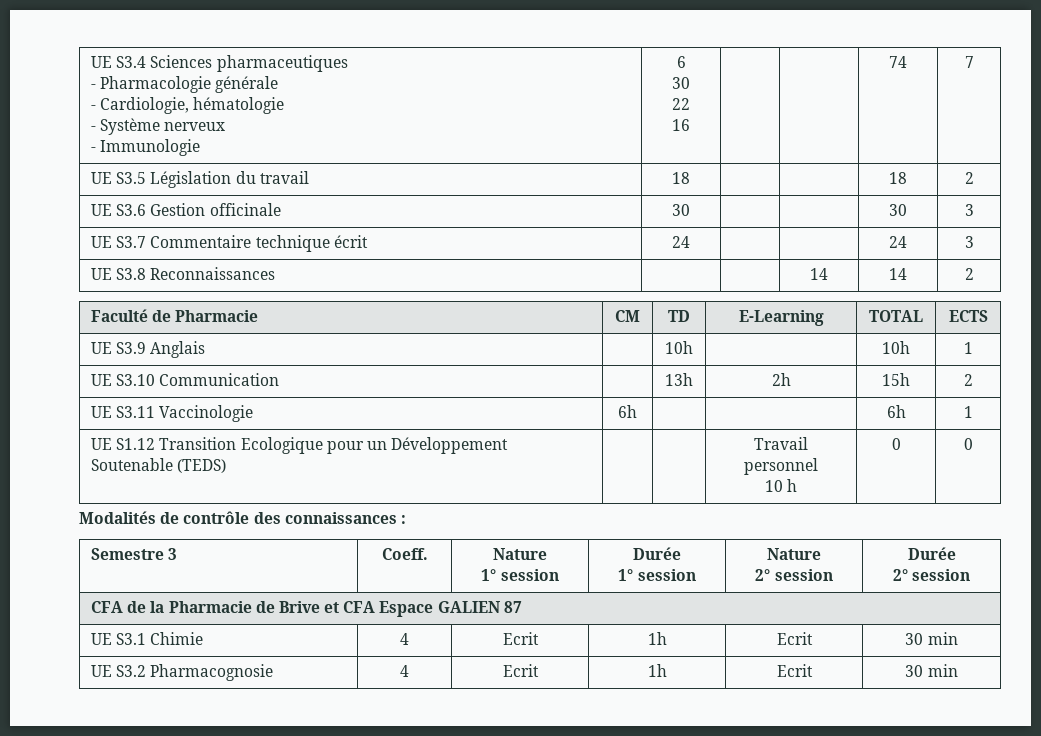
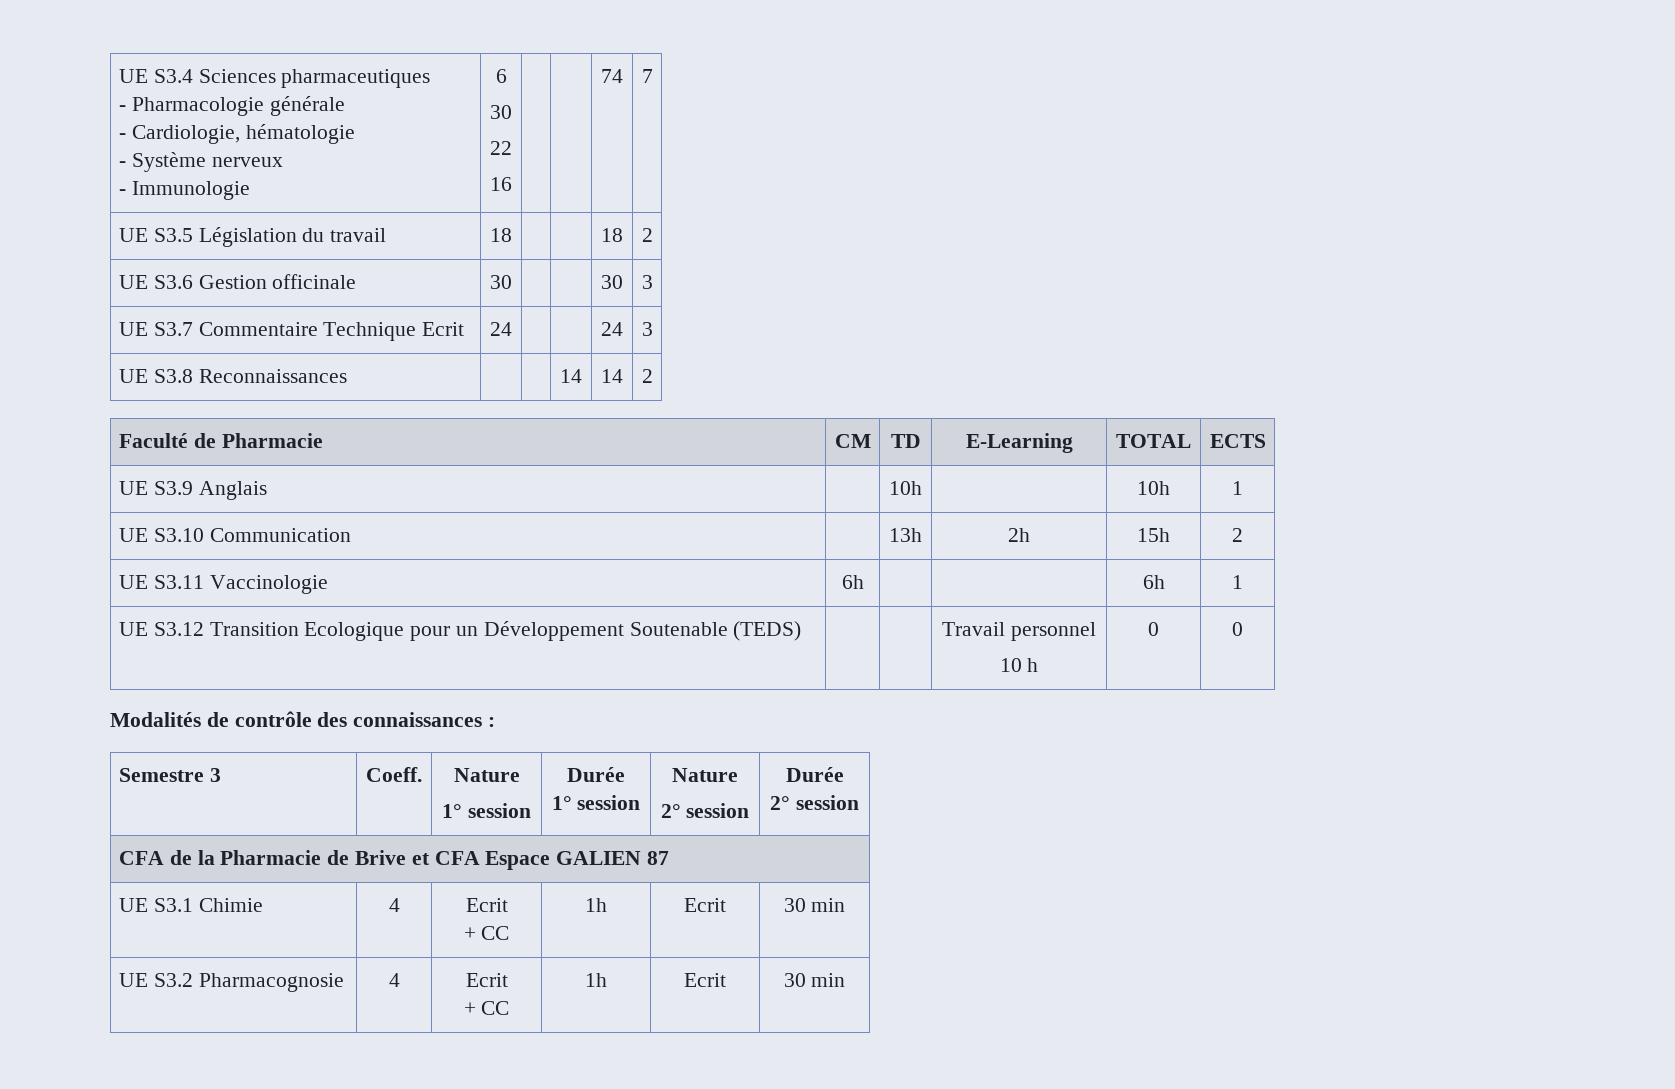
- UE S3.7 Commentaire technique écrit | 24 | | | 24 | 3
+ UE S3.7 Commentaire Technique Ecrit | 24 | | | 24 | 3
- UE S1.12 Transition Ecologique pour un Développement Soutenable (TEDS) | | | Travail personnel
+ UE S3.12 Transition Ecologique pour un Développement Soutenable (TEDS) | | | Travail personnel
- UE S3.1 Chimie | 4 | Ecrit | 1h | Ecrit | 30 min
+ UE S3.1 Chimie | 4 | Ecrit
+ + CC | 1h | Ecrit | 30 min
- UE S3.2 Pharmacognosie | 4 | Ecrit | 1h | Ecrit | 30 min
+ UE S3.2 Pharmacognosie | 4 | Ecrit
+ + CC | 1h | Ecrit | 30 min

